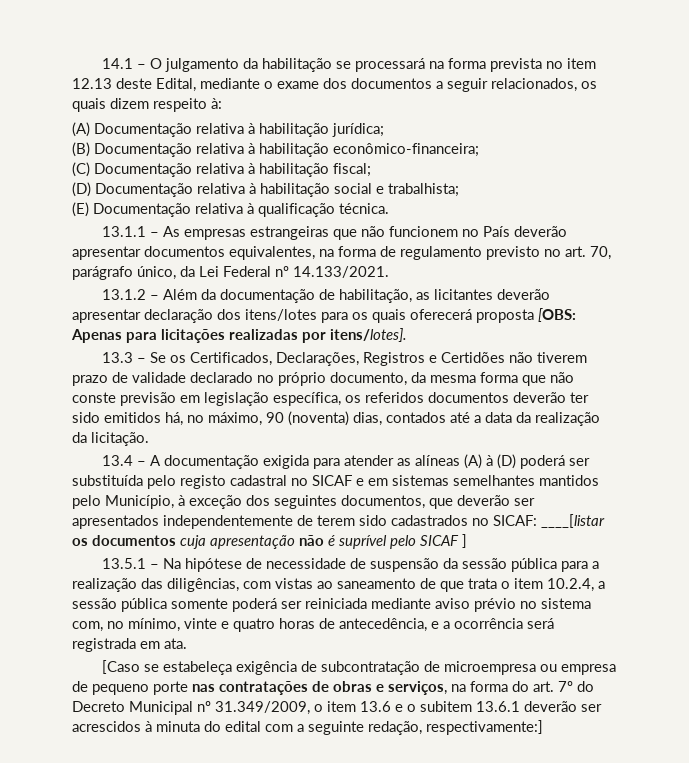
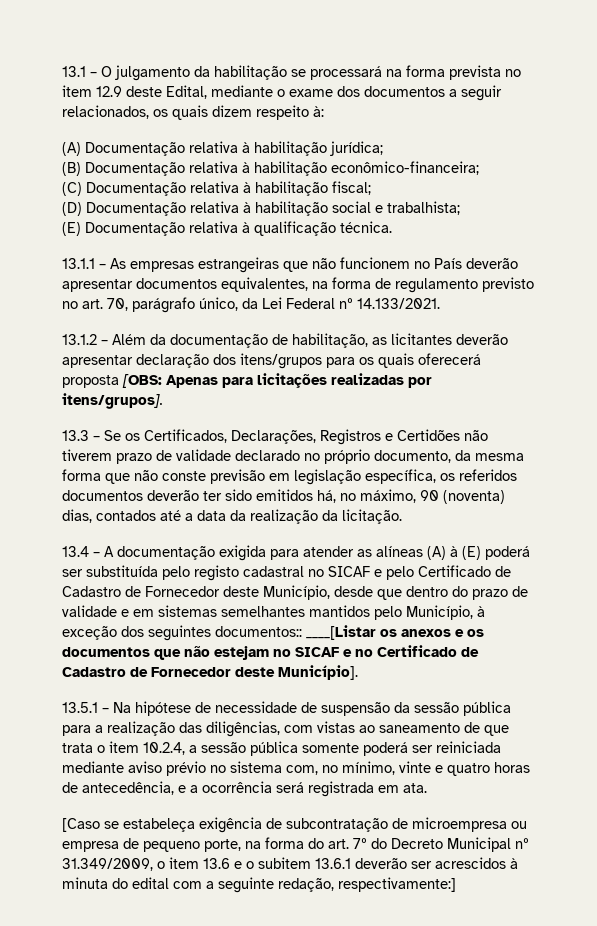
- 14.1 – O julgamento da habilitação se processará na forma prevista no item 12.13 deste Edital, mediante o exame dos documentos a seguir relacionados, os quais dizem respeito à:
+ 13.1 – O julgamento da habilitação se processará na forma prevista no item 12.9 deste Edital, mediante o exame dos documentos a seguir relacionados, os quais dizem respeito à:
- 13.1.2 – Além da documentação de habilitação, as licitantes deverão apresentar declaração dos itens/lotes para os quais oferecerá proposta [OBS: Apenas para licitações realizadas por itens/lotes].
+ 13.1.2 – Além da documentação de habilitação, as licitantes deverão apresentar declaração dos itens/grupos para os quais oferecerá proposta [OBS: Apenas para licitações realizadas por itens/grupos].
- 13.4 – A documentação exigida para atender as alíneas (A) à (D) poderá ser substituída pelo registo cadastral no SICAF e em sistemas semelhantes mantidos pelo Município, à exceção dos seguintes documentos, que deverão ser apresentados independentemente de terem sido cadastrados no SICAF: ____[listar os documentos cuja apresentação não é suprível pelo SICAF ]
+ 13.4 – A documentação exigida para atender as alíneas (A) à (E) poderá ser substituída pelo registo cadastral no SICAF e pelo Certificado de Cadastro de Fornecedor deste Município, desde que dentro do prazo de validade e em sistemas semelhantes mantidos pelo Município, à exceção dos seguintes documentos:: ____[Listar os anexos e os documentos que não estejam no SICAF e no Certificado de Cadastro de Fornecedor deste Município].
- [Caso se estabeleça exigência de subcontratação de microempresa ou empresa de pequeno porte nas contratações de obras e serviços, na forma do art. 7º do Decreto Municipal nº 31.349/2009, o item 13.6 e o subitem 13.6.1 deverão ser acrescidos à minuta do edital com a seguinte redação, respectivamente:]
+ [Caso se estabeleça exigência de subcontratação de microempresa ou empresa de pequeno porte, na forma do art. 7º do Decreto Municipal nº 31.349/2009, o item 13.6 e o subitem 13.6.1 deverão ser acrescidos à minuta do edital com a seguinte redação, respectivamente:]

